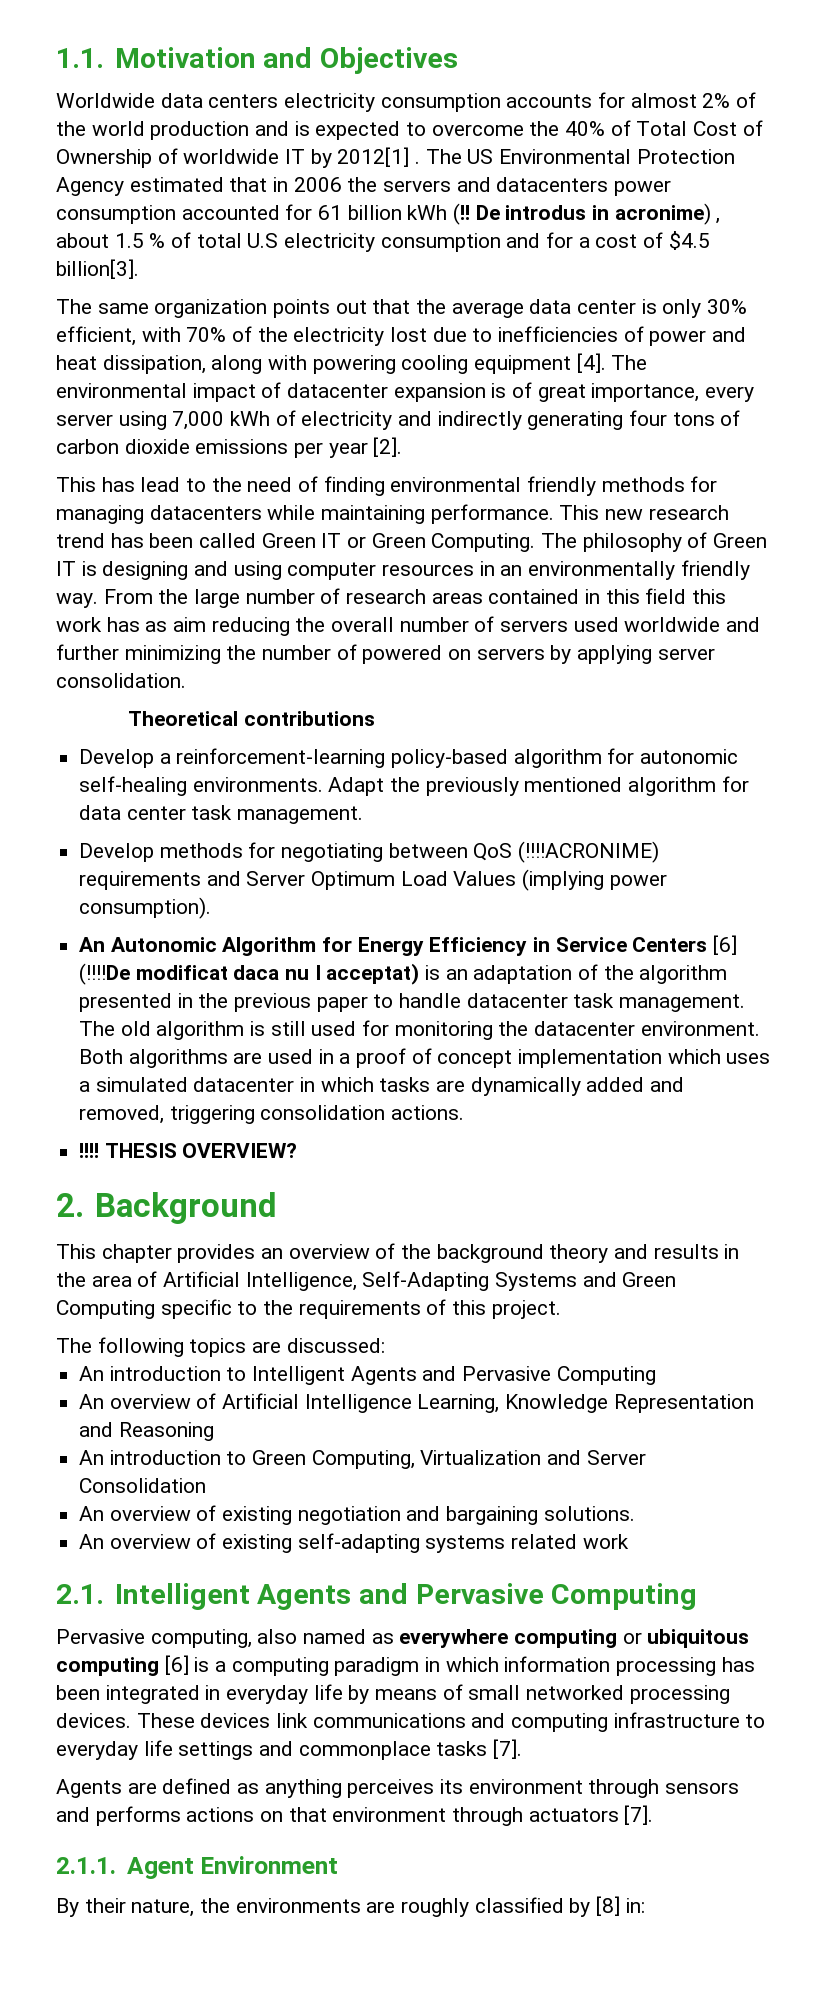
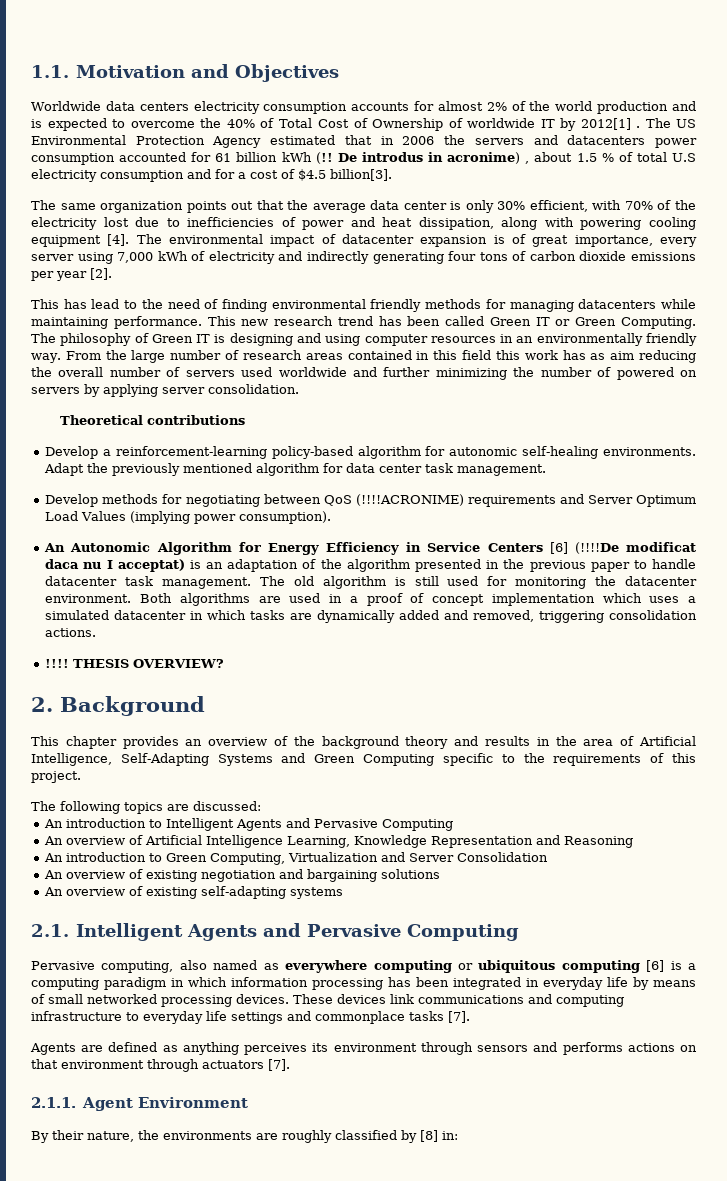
- An overview of existing negotiation and bargaining solutions.
+ An overview of existing negotiation and bargaining solutions
- An overview of existing self-adapting systems related work
+ An overview of existing self-adapting systems

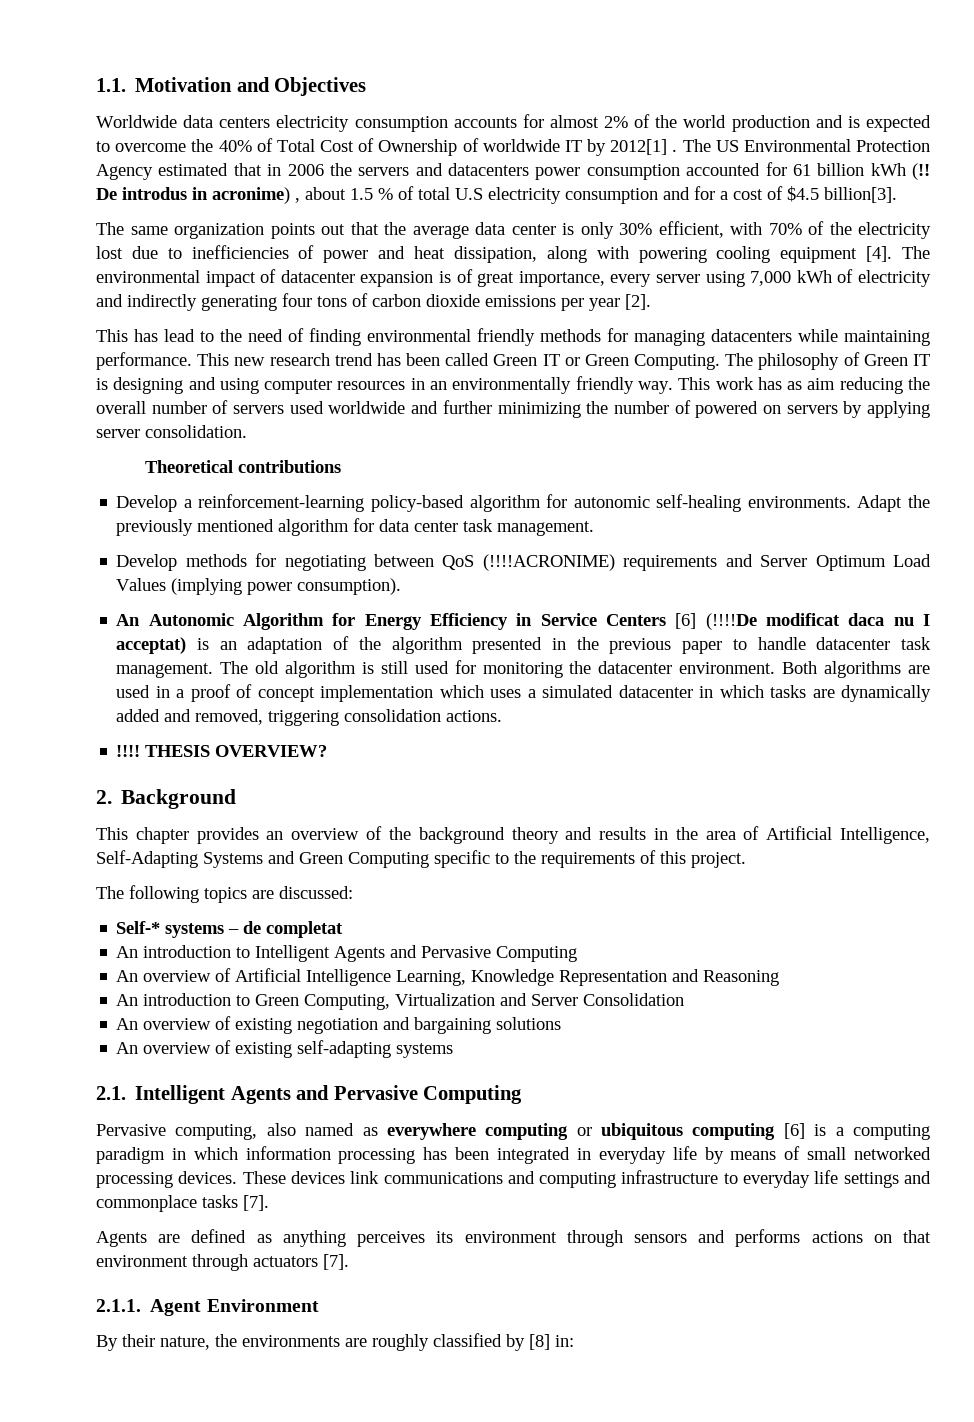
- From the large number of research areas contained in this field this work has as aim reducing the overall number of servers used worldwide and further minimizing the number of powered on servers by applying server consolidation.
+ This work has as aim reducing the overall number of servers used worldwide and further minimizing the number of powered on servers by applying server consolidation.
+ Self-* systems – de completat

